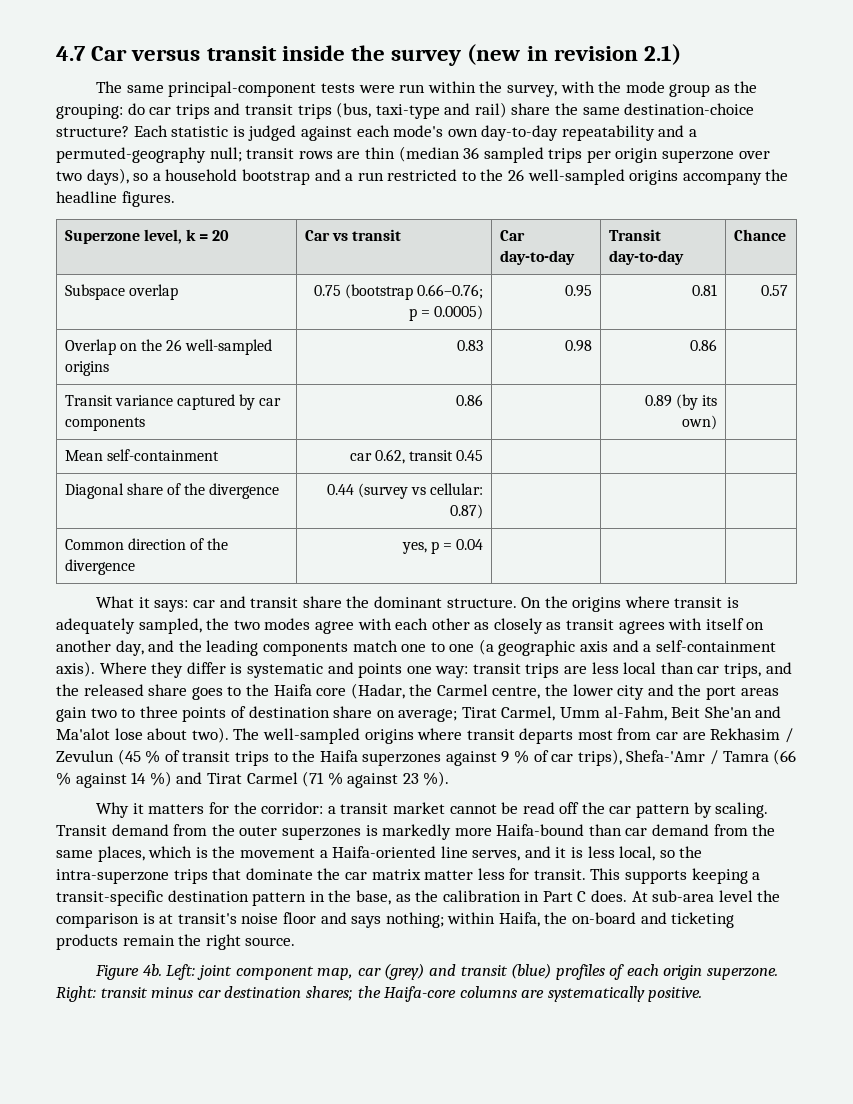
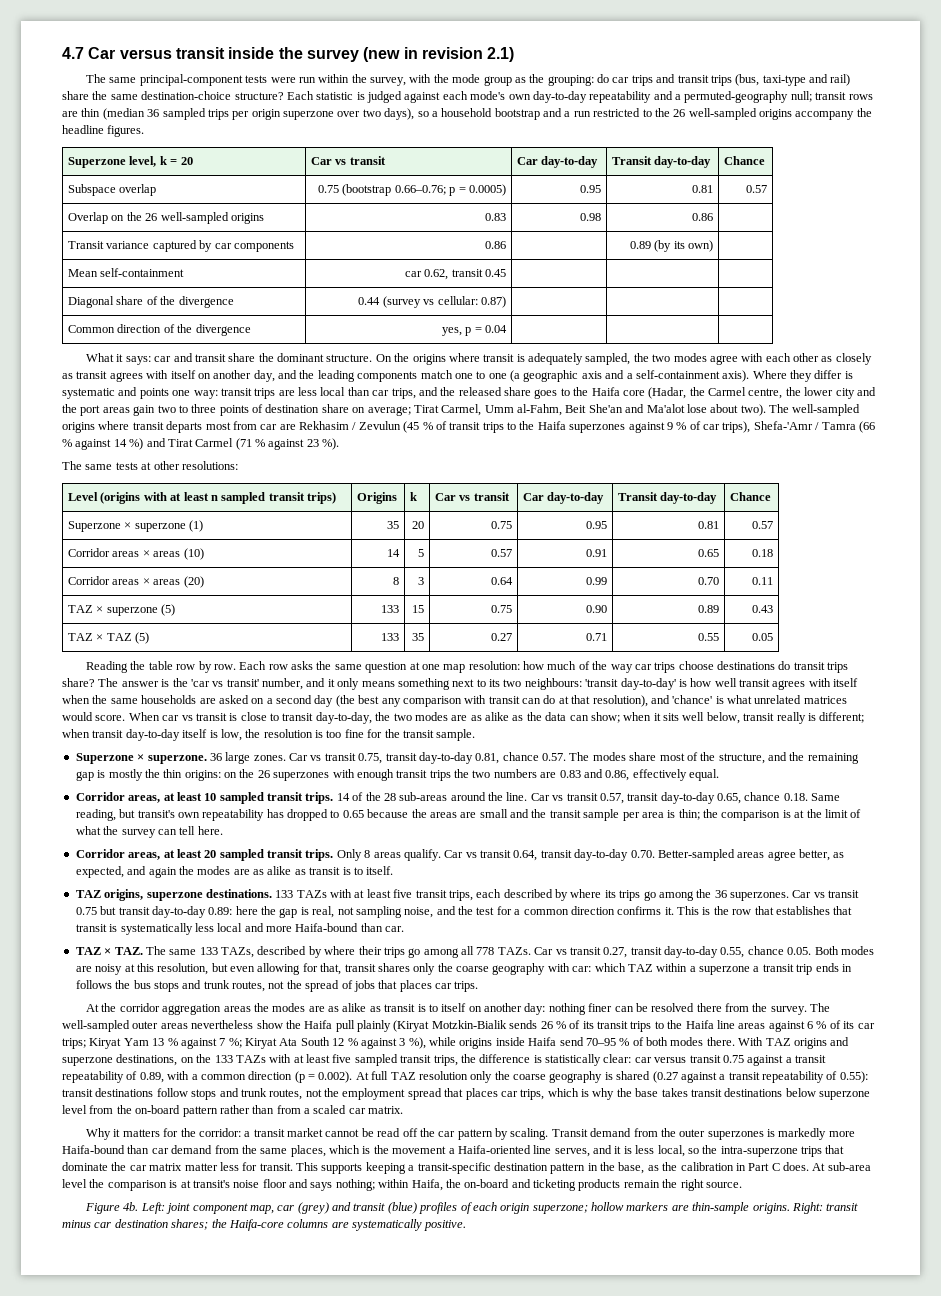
+ The same tests at other resolutions:
+ Level (origins with at least n sampled transit trips) | Origins | k | Car vs transit | Car day-to-day | Transit day-to-day | Chance
+ Superzone × superzone (1) | 35 | 20 | 0.75 | 0.95 | 0.81 | 0.57
+ Corridor areas × areas (10) | 14 | 5 | 0.57 | 0.91 | 0.65 | 0.18
+ Corridor areas × areas (20) | 8 | 3 | 0.64 | 0.99 | 0.70 | 0.11
+ TAZ × superzone (5) | 133 | 15 | 0.75 | 0.90 | 0.89 | 0.43
+ TAZ × TAZ (5) | 133 | 35 | 0.27 | 0.71 | 0.55 | 0.05
+ Reading the table row by row. Each row asks the same question at one map resolution: how much of the way car trips choose destinations do transit trips share? The answer is the 'car vs transit' number, and it only means something next to its two neighbours: 'transit day-to-day' is how well transit agrees with itself when the same households are asked on a second day (the best any comparison with transit can do at that resolution), and 'chance' is what unrelated matrices would score. When car vs transit is close to transit day-to-day, the two modes are as alike as the data can show; when it sits well below, transit really is different; when transit day-to-day itself is low, the resolution is too fine for the transit sample.
+ Superzone × superzone. 36 large zones. Car vs transit 0.75, transit day-to-day 0.81, chance 0.57. The modes share most of the structure, and the remaining gap is mostly the thin origins: on the 26 superzones with enough transit trips the two numbers are 0.83 and 0.86, effectively equal.
+ Corridor areas, at least 10 sampled transit trips. 14 of the 28 sub-areas around the line. Car vs transit 0.57, transit day-to-day 0.65, chance 0.18. Same reading, but transit's own repeatability has dropped to 0.65 because the areas are small and the transit sample per area is thin; the comparison is at the limit of what the survey can tell here.
+ Corridor areas, at least 20 sampled transit trips. Only 8 areas qualify. Car vs transit 0.64, transit day-to-day 0.70. Better-sampled areas agree better, as expected, and again the modes are as alike as transit is to itself.
+ TAZ origins, superzone destinations. 133 TAZs with at least five transit trips, each described by where its trips go among the 36 superzones. Car vs transit 0.75 but transit day-to-day 0.89: here the gap is real, not sampling noise, and the test for a common direction confirms it. This is the row that establishes that transit is systematically less local and more Haifa-bound than car.
+ TAZ × TAZ. The same 133 TAZs, described by where their trips go among all 778 TAZs. Car vs transit 0.27, transit day-to-day 0.55, chance 0.05. Both modes are noisy at this resolution, but even allowing for that, transit shares only the coarse geography with car: which TAZ within a superzone a transit trip ends in follows the bus stops and trunk routes, not the spread of jobs that places car trips.
+ At the corridor aggregation areas the modes are as alike as transit is to itself on another day: nothing finer can be resolved there from the survey. The well-sampled outer areas nevertheless show the Haifa pull plainly (Kiryat Motzkin-Bialik sends 26 % of its transit trips to the Haifa line areas against 6 % of its car trips; Kiryat Yam 13 % against 7 %; Kiryat Ata South 12 % against 3 %), while origins inside Haifa send 70–95 % of both modes there. With TAZ origins and superzone destinations, on the 133 TAZs with at least five sampled transit trips, the difference is statistically clear: car versus transit 0.75 against a transit repeatability of 0.89, with a common direction (p = 0.002). At full TAZ resolution only the coarse geography is shared (0.27 against a transit repeatability of 0.55): transit destinations follow stops and trunk routes, not the employment spread that places car trips, which is why the base takes transit destinations below superzone level from the on-board pattern rather than from a scaled car matrix.
- Left: joint component map, car (grey) and transit (blue) profiles of each origin superzone.
+ Left: joint component map, car (grey) and transit (blue) profiles of each origin superzone; hollow markers are thin-sample origins.

